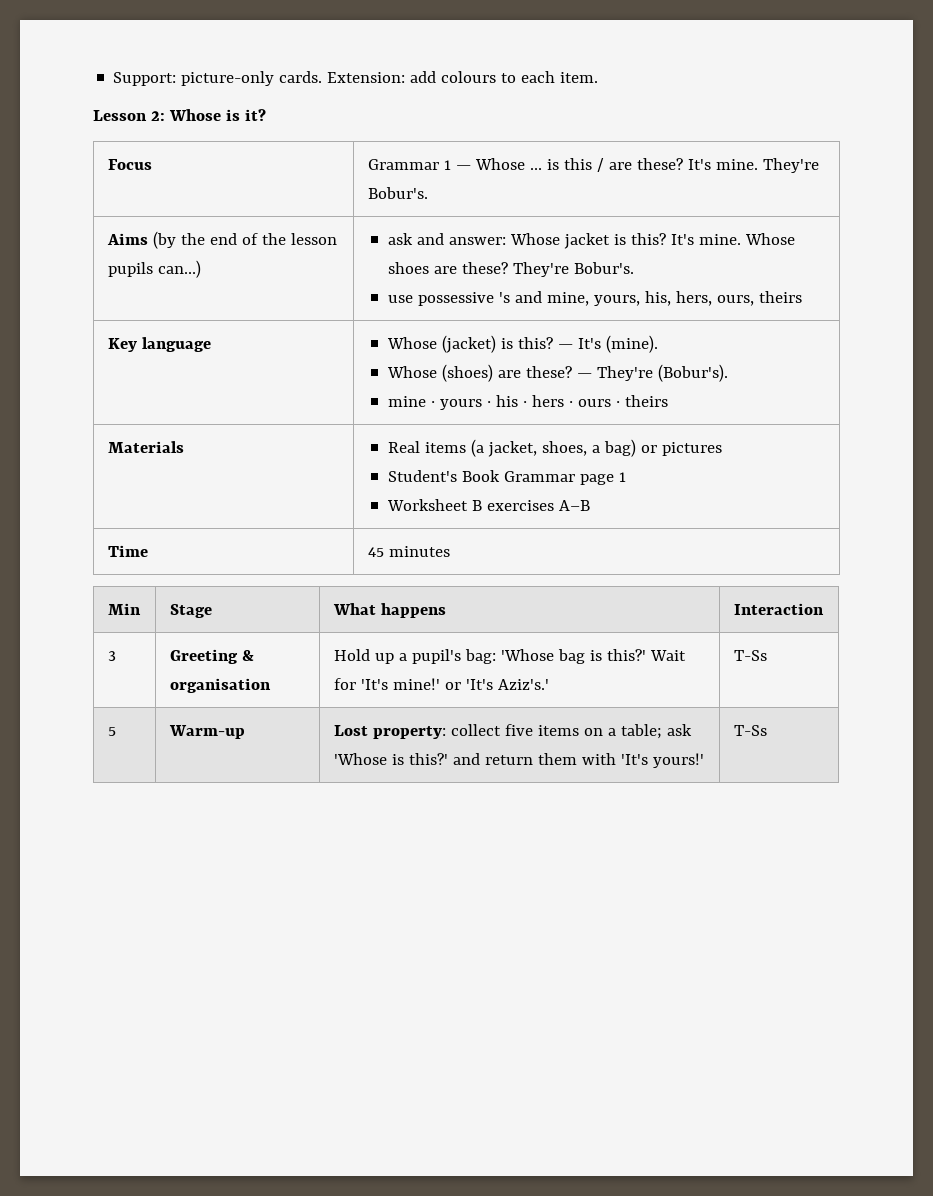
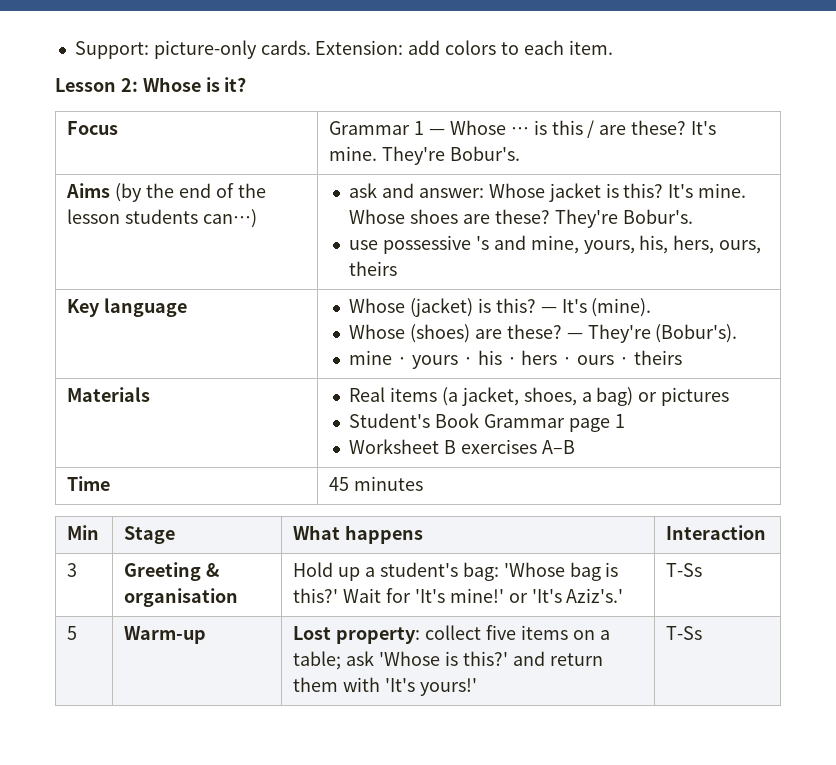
- Extension: add colours to each item.
+ Extension: add colors to each item.
- Aims (by the end of the lesson pupils can…) | ask and answer: Whose jacket is this? It's mine. Whose shoes are these? They're Bobur's.
+ Aims (by the end of the lesson students can…) | ask and answer: Whose jacket is this? It's mine. Whose shoes are these? They're Bobur's.
- 3 | Greeting & organisation | Hold up a pupil's bag: 'Whose bag is this?' Wait for 'It's mine!' or 'It's Aziz's.' | T-Ss
+ 3 | Greeting & organisation | Hold up a student's bag: 'Whose bag is this?' Wait for 'It's mine!' or 'It's Aziz's.' | T-Ss

